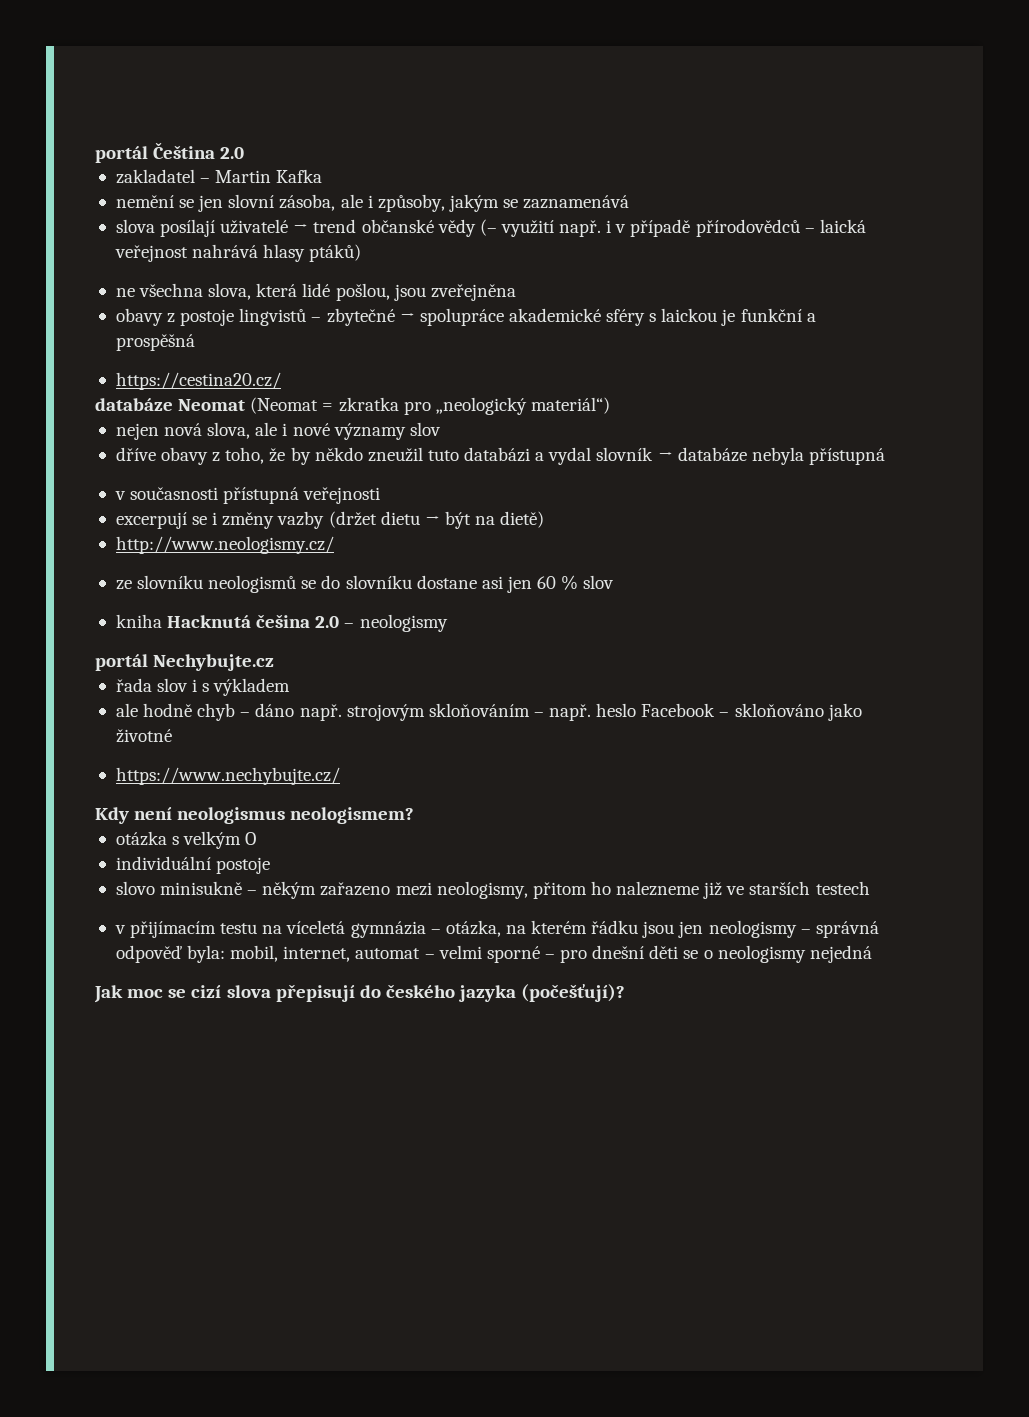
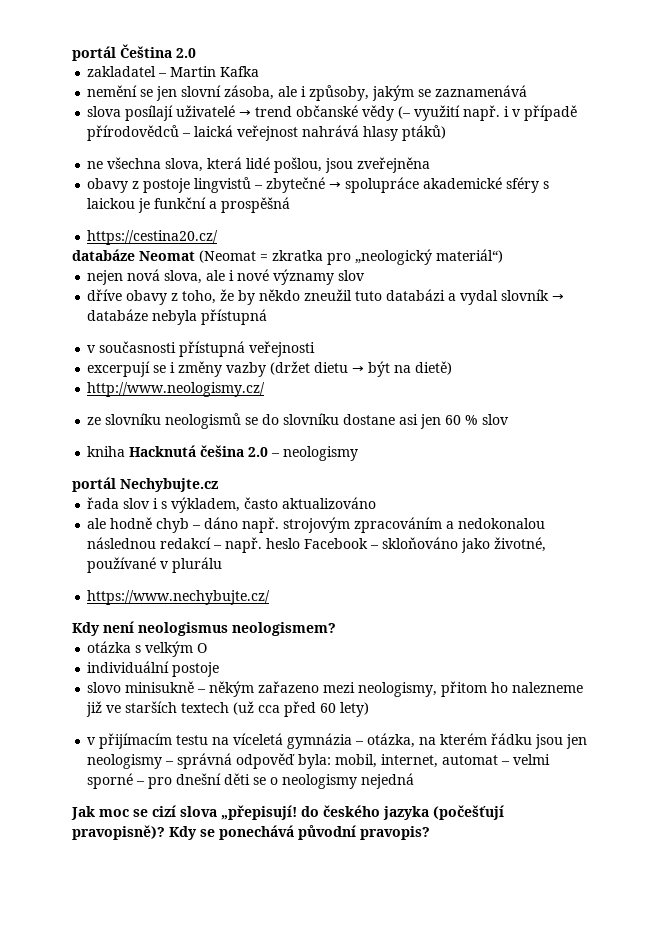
- řada slov i s výkladem
+ řada slov i s výkladem, často aktualizováno
- ale hodně chyb – dáno např. strojovým skloňováním – např. heslo Facebook – skloňováno jako životné
+ ale hodně chyb – dáno např. strojovým zpracováním a nedokonalou následnou redakcí – např. heslo Facebook – skloňováno jako životné, používané v plurálu
- slovo minisukně – někým zařazeno mezi neologismy, přitom ho nalezneme již ve starších testech
+ slovo minisukně – někým zařazeno mezi neologismy, přitom ho nalezneme již ve starších textech (už cca před 60 lety)
- Jak moc se cizí slova přepisují do českého jazyka (počešťují)?
+ Jak moc se cizí slova „přepisují! do českého jazyka (počešťují pravopisně)? Kdy se ponechává původní pravopis?

